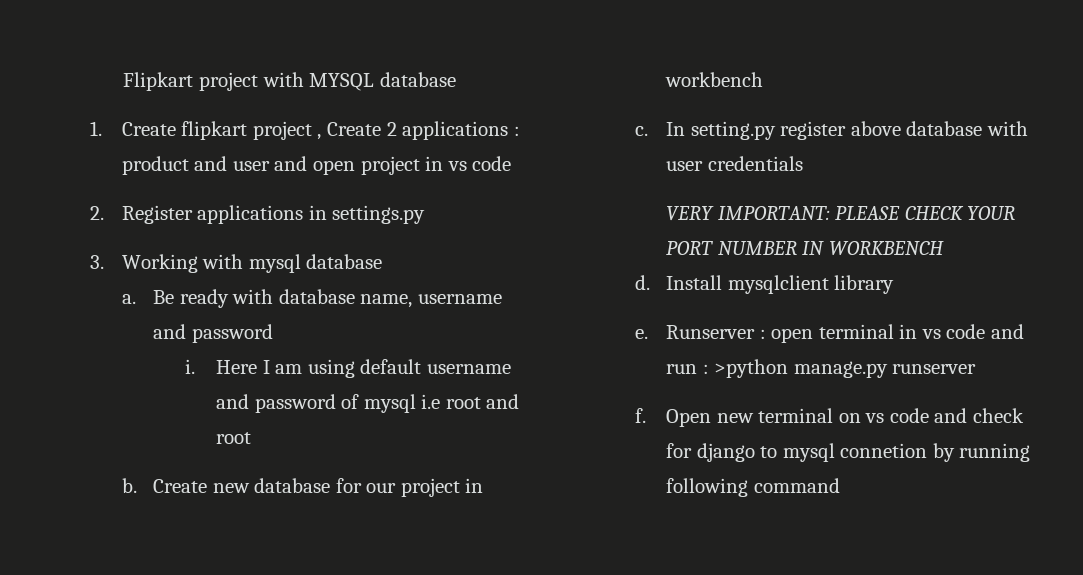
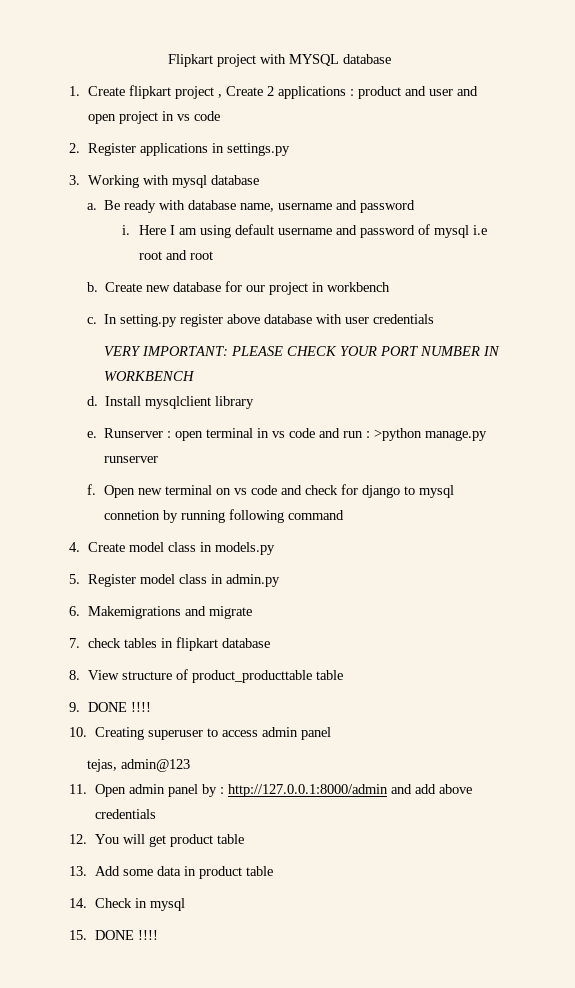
+ 4. Create model class in models.py
+ 5. Register model class in admin.py
+ 6. Makemigrations and migrate
+ 7. check tables in flipkart database
+ 8. View structure of product_producttable table
+ 9. DONE !!!!
+ 10. Creating superuser to access admin panel
+ tejas, admin@123
+ 11. Open admin panel by : http://127.0.0.1:8000/admin and add above credentials
+ 12. You will get product table
+ 13. Add some data in product table
+ 14. Check in mysql
+ 15. DONE !!!!

